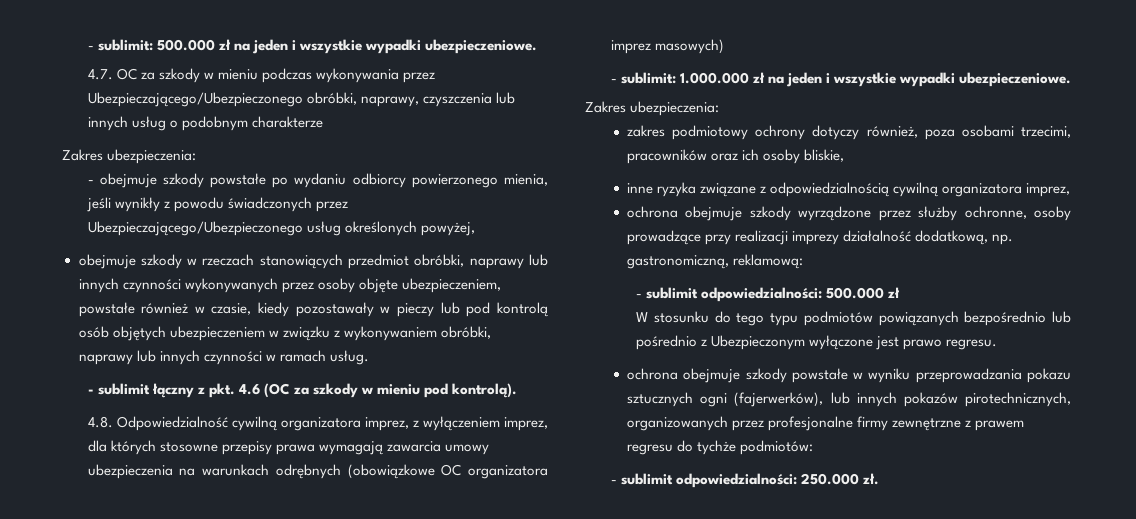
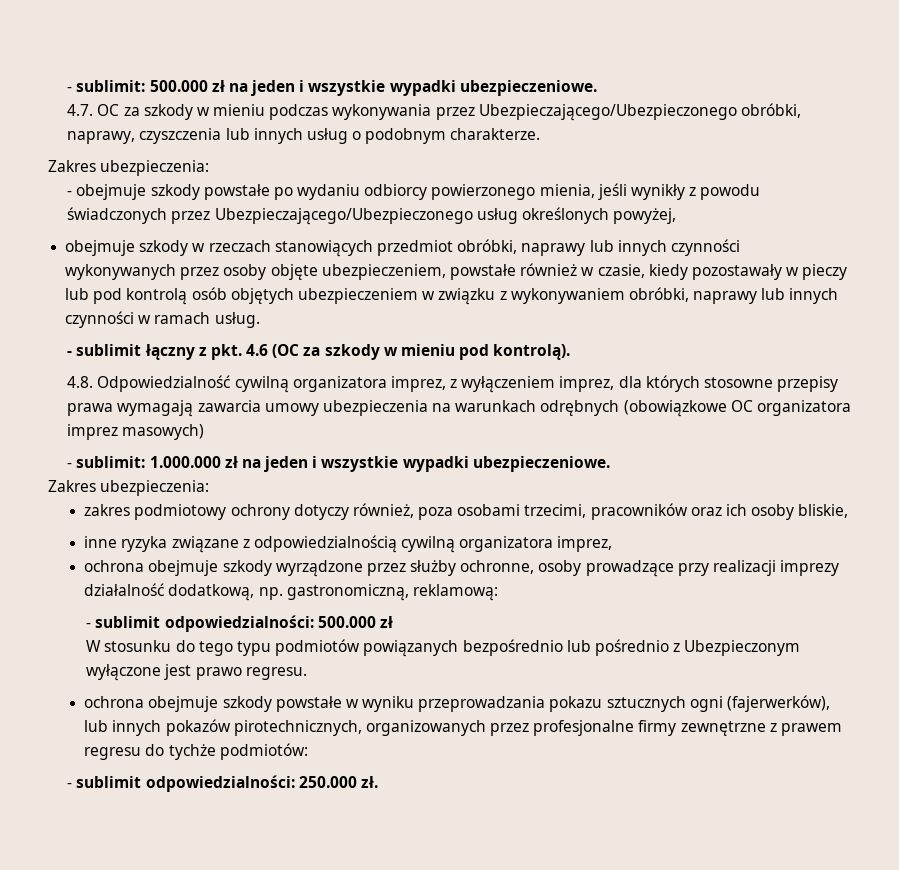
- 4.7. OC za szkody w mieniu podczas wykonywania przez Ubezpieczającego/Ubezpieczonego obróbki, naprawy, czyszczenia lub innych usług o podobnym charakterze
+ 4.7. OC za szkody w mieniu podczas wykonywania przez Ubezpieczającego/Ubezpieczonego obróbki, naprawy, czyszczenia lub innych usług o podobnym charakterze.

